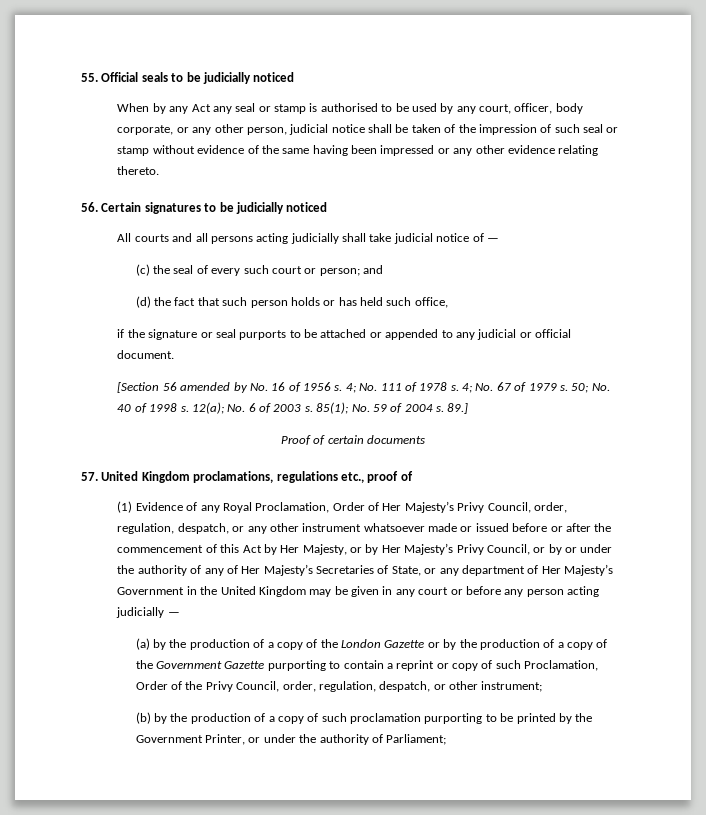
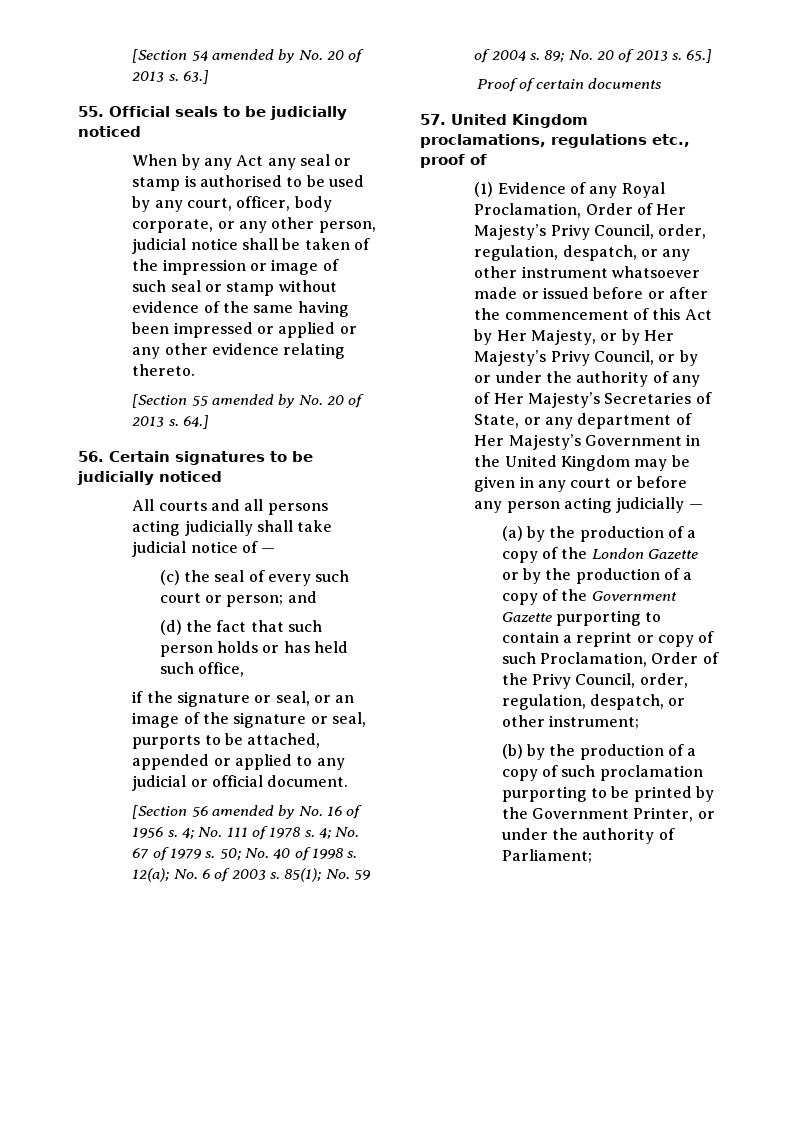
+ [Section 54 amended by No. 20 of 2013 s. 63.]
- When by any Act any seal or stamp is authorised to be used by any court, officer, body corporate, or any other person, judicial notice shall be taken of the impression of such seal or stamp without evidence of the same having been impressed or any other evidence relating thereto.
+ When by any Act any seal or stamp is authorised to be used by any court, officer, body corporate, or any other person, judicial notice shall be taken of the impression or image of such seal or stamp without evidence of the same having been impressed or applied or any other evidence relating thereto.
+ [Section 55 amended by No. 20 of 2013 s. 64.]
- if the signature or seal purports to be attached or appended to any judicial or official document.
+ if the signature or seal, or an image of the signature or seal, purports to be attached, appended or applied to any judicial or official document.
- 89.]
+ 89; No. 20 of 2013 s. 65.]

